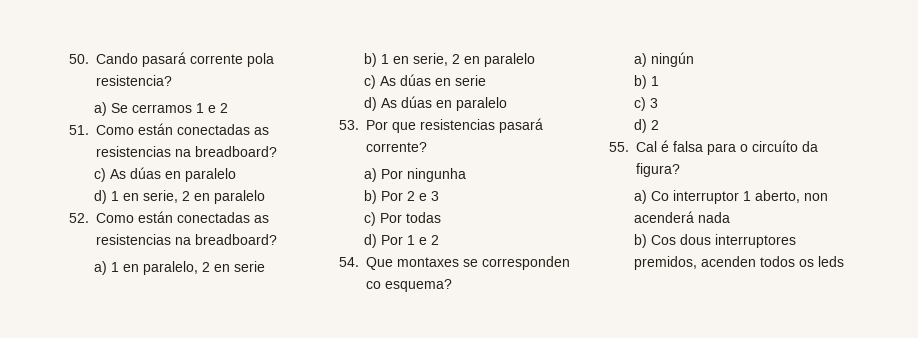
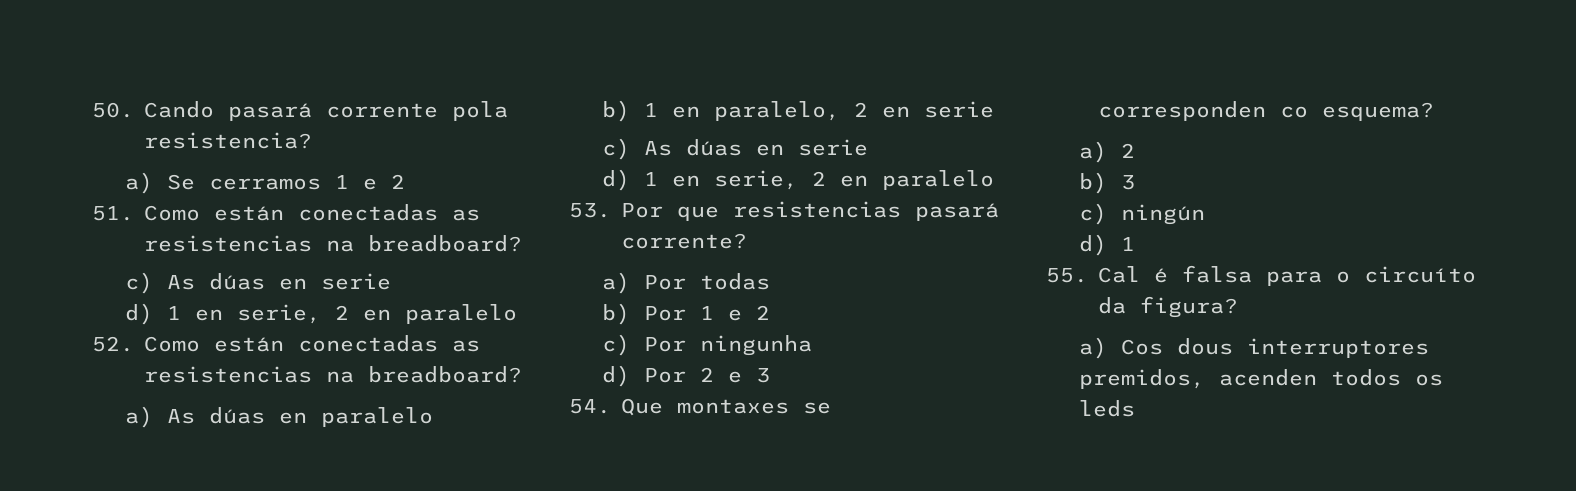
  51. Como están conectadas as resistencias na breadboard?
- c) As dúas en paralelo
+ c) As dúas en serie
- a) 1 en paralelo, 2 en serie
- b) 1 en serie, 2 en paralelo
+ a) As dúas en paralelo
+ b) 1 en paralelo, 2 en serie
  c) As dúas en serie
- d) As dúas en paralelo
+ d) 1 en serie, 2 en paralelo
- a) Por ningunha
+ a) Por todas
+ b) Por 1 e 2
+ c) Por ningunha
- b) Por 2 e 3
+ d) Por 2 e 3
- c) Por todas
- d) Por 1 e 2
- a) ningún
- b) 1
- c) 3
- d) 2
+ a) 2
+ b) 3
+ c) ningún
+ d) 1
- a) Co interruptor 1 aberto, non acenderá nada
- b) Cos dous interruptores premidos, acenden todos os leds
+ a) Cos dous interruptores premidos, acenden todos os leds

